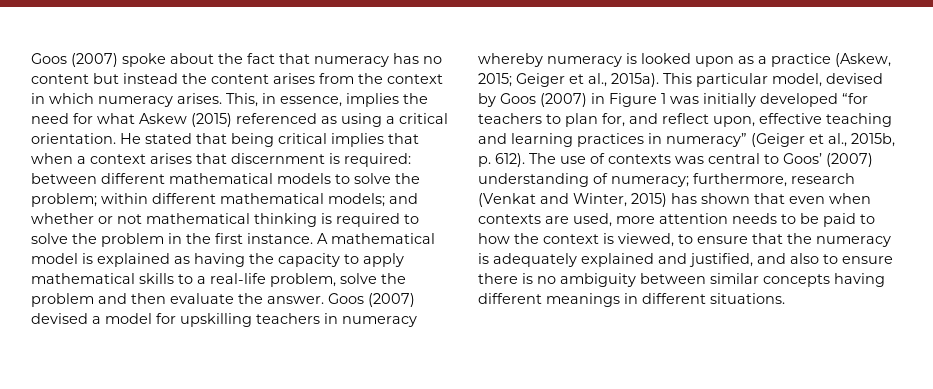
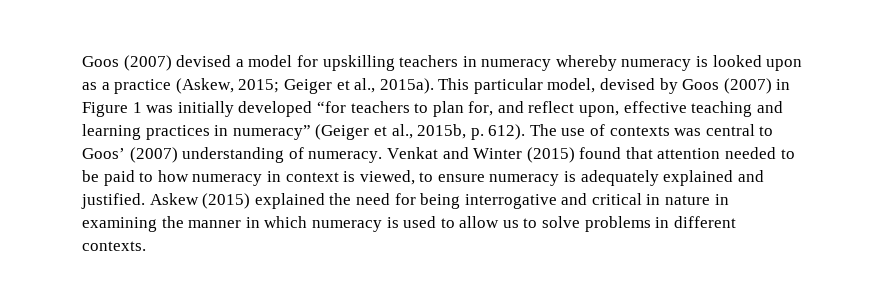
- Goos (2007) spoke about the fact that numeracy has no content but instead the content arises from the context in which numeracy arises. This, in essence, implies the need for what Askew (2015) referenced as using a critical orientation. He stated that being critical implies that when a context arises that discernment is required: between different mathematical models to solve the problem; within different mathematical models; and whether or not mathematical thinking is required to solve the problem in the first instance. A mathematical model is explained as having the capacity to apply mathematical skills to a real-life problem, solve the problem and then evaluate the answer. Goos (2007) devised a model for upskilling teachers in numeracy whereby numeracy is looked upon as a practice (Askew, 2015; Geiger et al., 2015a).
+ Goos (2007) devised a model for upskilling teachers in numeracy whereby numeracy is looked upon as a practice (Askew, 2015; Geiger et al., 2015a).
- The use of contexts was central to Goos’ (2007) understanding of numeracy; furthermore, research (Venkat and Winter, 2015) has shown that even when contexts are used, more attention needs to be paid to how the context is viewed, to ensure that the numeracy is adequately explained and justified, and also to ensure there is no ambiguity between similar concepts having different meanings in different situations.
+ The use of contexts was central to Goos’ (2007) understanding of numeracy. Venkat and Winter (2015) found that attention needed to be paid to how numeracy in context is viewed, to ensure numeracy is adequately explained and justified. Askew (2015) explained the need for being interrogative and critical in nature in examining the manner in which numeracy is used to allow us to solve problems in different contexts.

